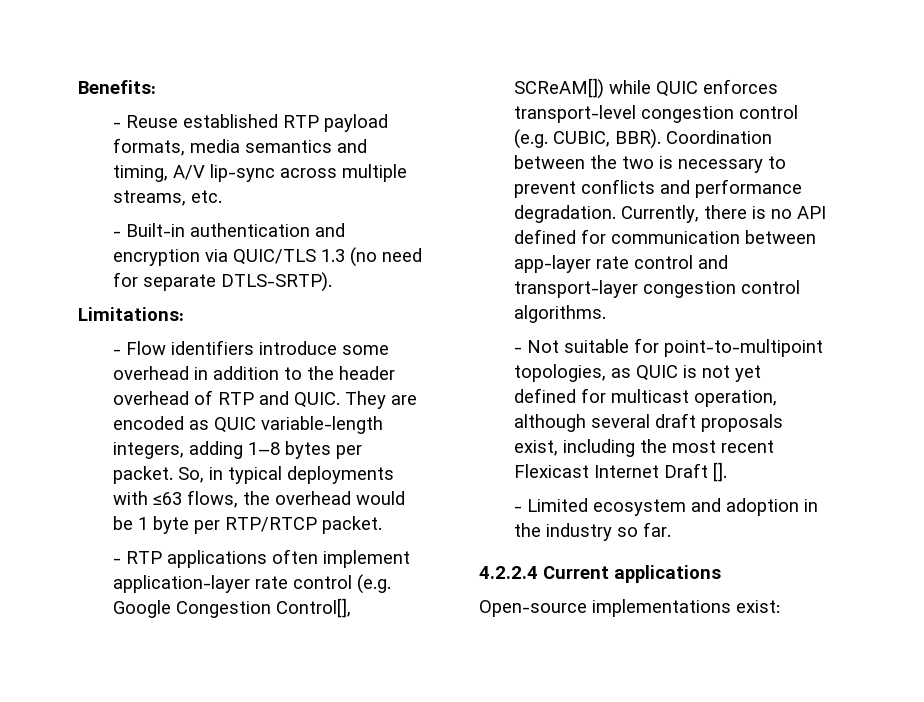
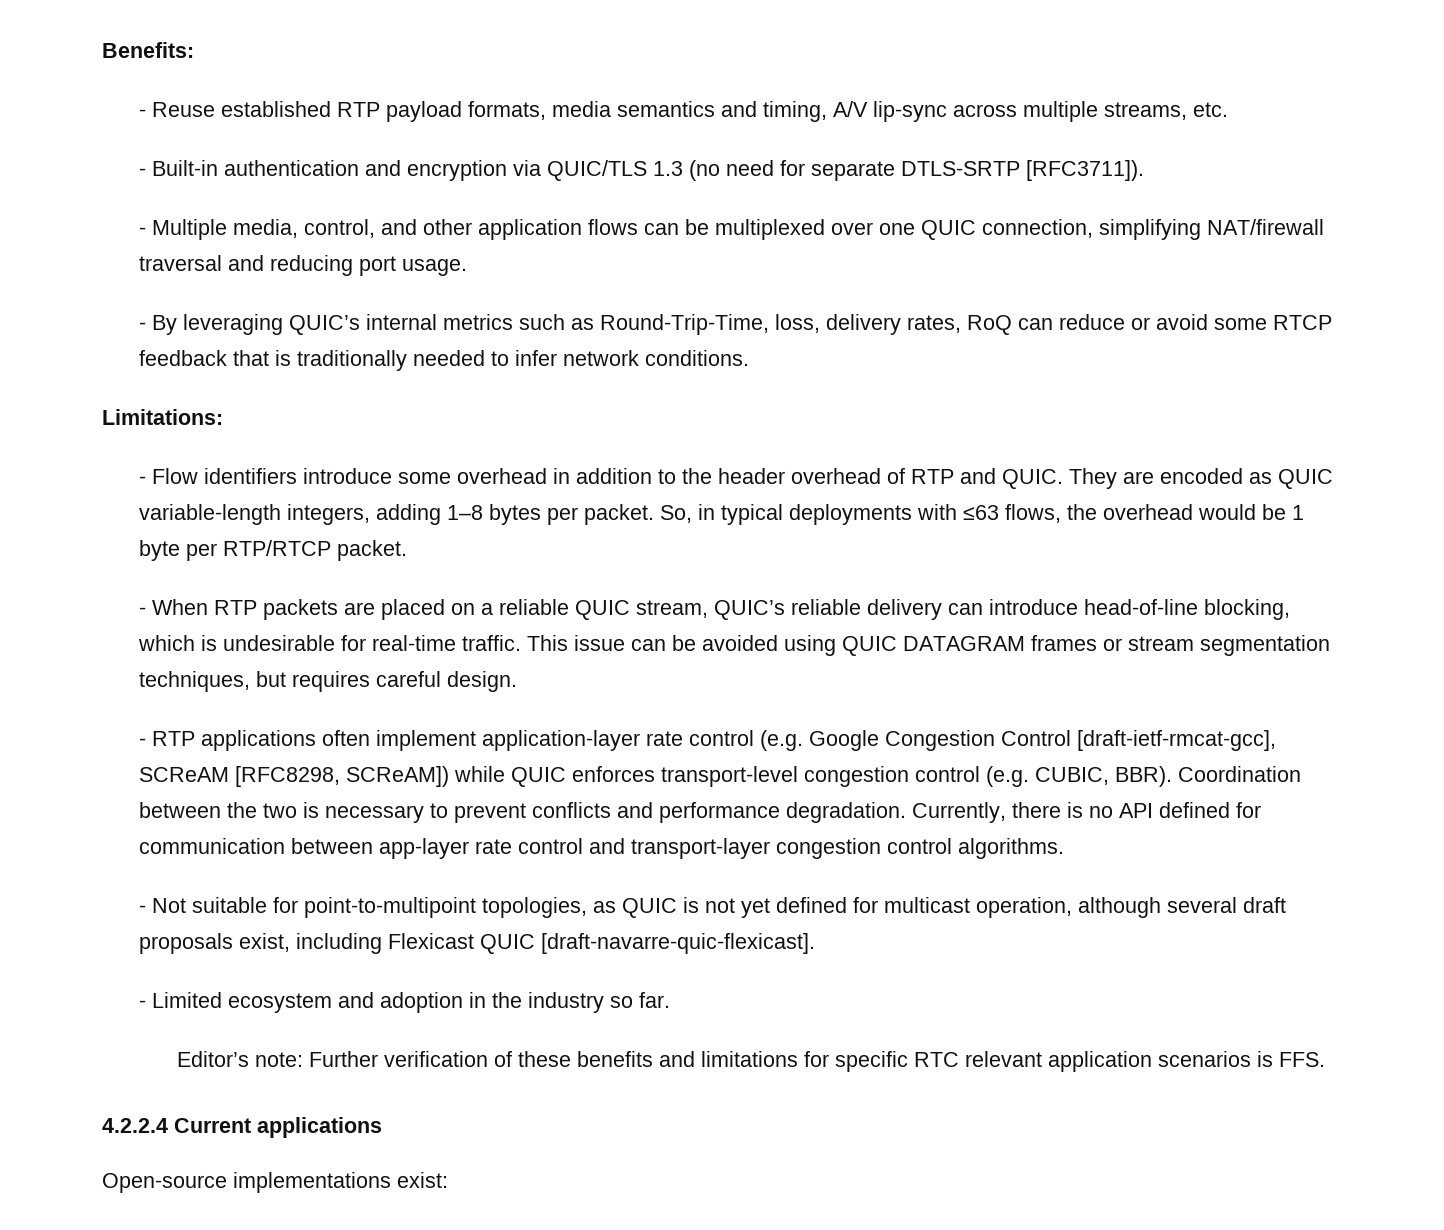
- - Built-in authentication and encryption via QUIC/TLS 1.3 (no need for separate DTLS-SRTP).
+ - Built-in authentication and encryption via QUIC/TLS 1.3 (no need for separate DTLS-SRTP [RFC3711]).
+ - Multiple media, control, and other application flows can be multiplexed over one QUIC connection, simplifying NAT/firewall traversal and reducing port usage.
+ - By leveraging QUIC’s internal metrics such as Round-Trip-Time, loss, delivery rates, RoQ can reduce or avoid some RTCP feedback that is traditionally needed to infer network conditions.
+ - When RTP packets are placed on a reliable QUIC stream, QUIC’s reliable delivery can introduce head-of-line blocking, which is undesirable for real-time traffic. This issue can be avoided using QUIC DATAGRAM frames or stream segmentation techniques, but requires careful design.
- - RTP applications often implement application-layer rate control (e.g. Google Congestion Control[], SCReAM[]) while QUIC enforces transport-level congestion control (e.g. CUBIC, BBR).
+ - RTP applications often implement application-layer rate control (e.g. Google Congestion Control [draft-ietf-rmcat-gcc], SCReAM [RFC8298, SCReAM]) while QUIC enforces transport-level congestion control (e.g. CUBIC, BBR).
- - Not suitable for point-to-multipoint topologies, as QUIC is not yet defined for multicast operation, although several draft proposals exist, including the most recent Flexicast Internet Draft [].
+ - Not suitable for point-to-multipoint topologies, as QUIC is not yet defined for multicast operation, although several draft proposals exist, including Flexicast QUIC [draft-navarre-quic-flexicast].
+ Editor’s note: Further verification of these benefits and limitations for specific RTC relevant application scenarios is FFS.

